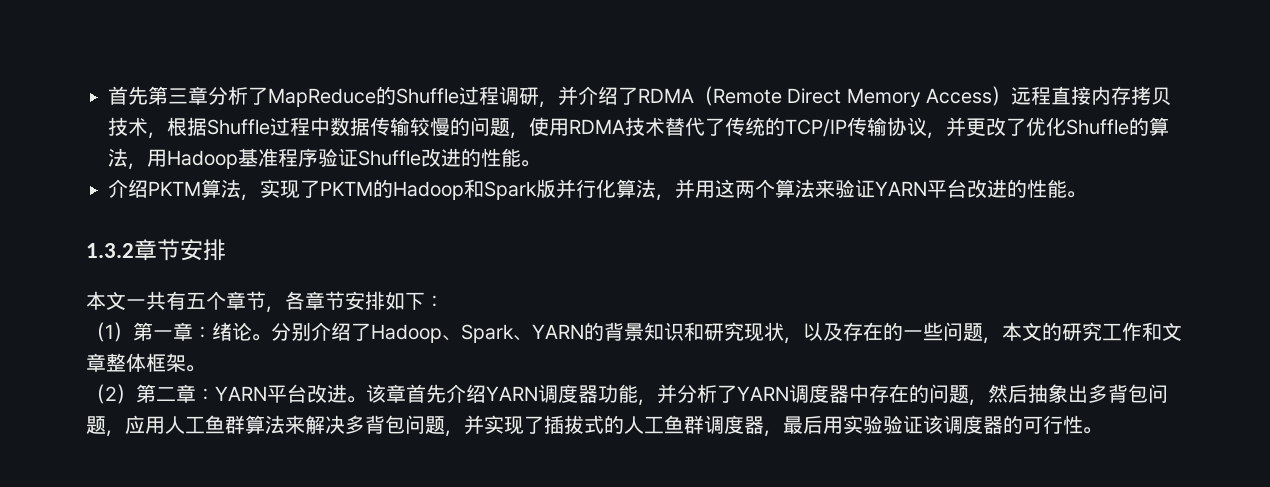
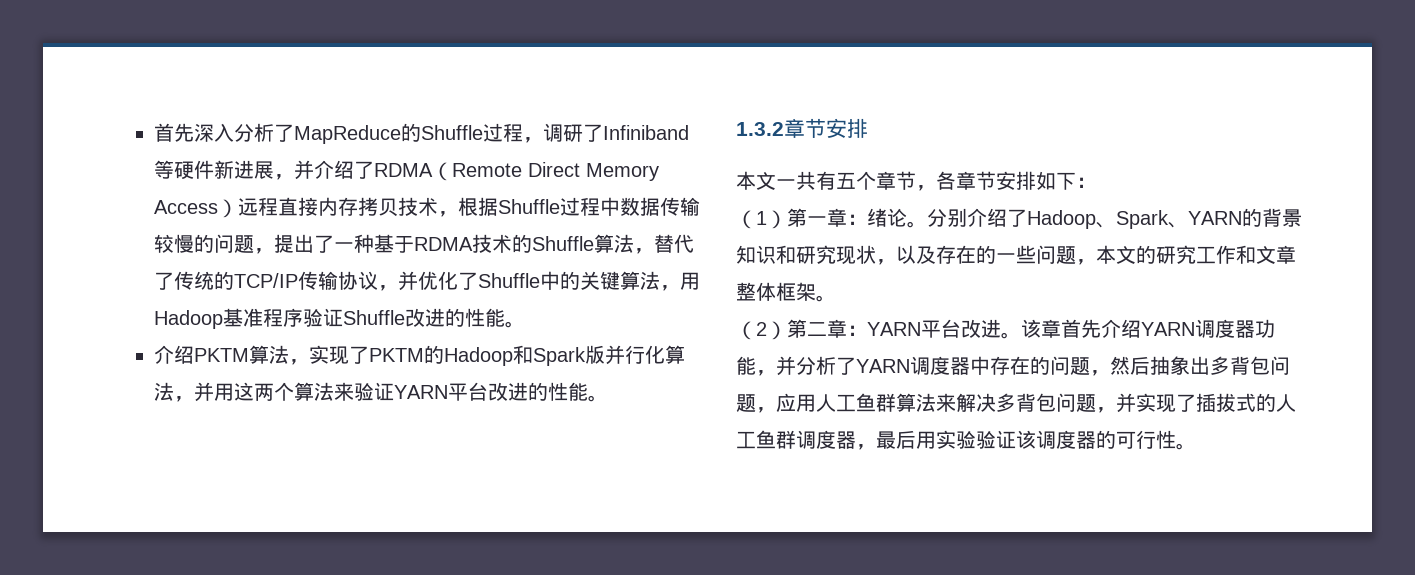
- 首先第三章分析了MapReduce的Shuffle过程调研，并介绍了RDMA（Remote Direct Memory Access）远程直接内存拷贝技术，根据Shuffle过程中数据传输较慢的问题，使用RDMA技术替代了传统的TCP/IP传输协议，并更改了优化Shuffle的算法，用Hadoop基准程序验证Shuffle改进的性能。
+ 首先深入分析了MapReduce的Shuffle过程，调研了Infiniband等硬件新进展，并介绍了RDMA（Remote Direct Memory Access）远程直接内存拷贝技术，根据Shuffle过程中数据传输较慢的问题，提出了一种基于RDMA技术的Shuffle算法，替代了传统的TCP/IP传输协议，并优化了Shuffle中的关键算法，用Hadoop基准程序验证Shuffle改进的性能。

